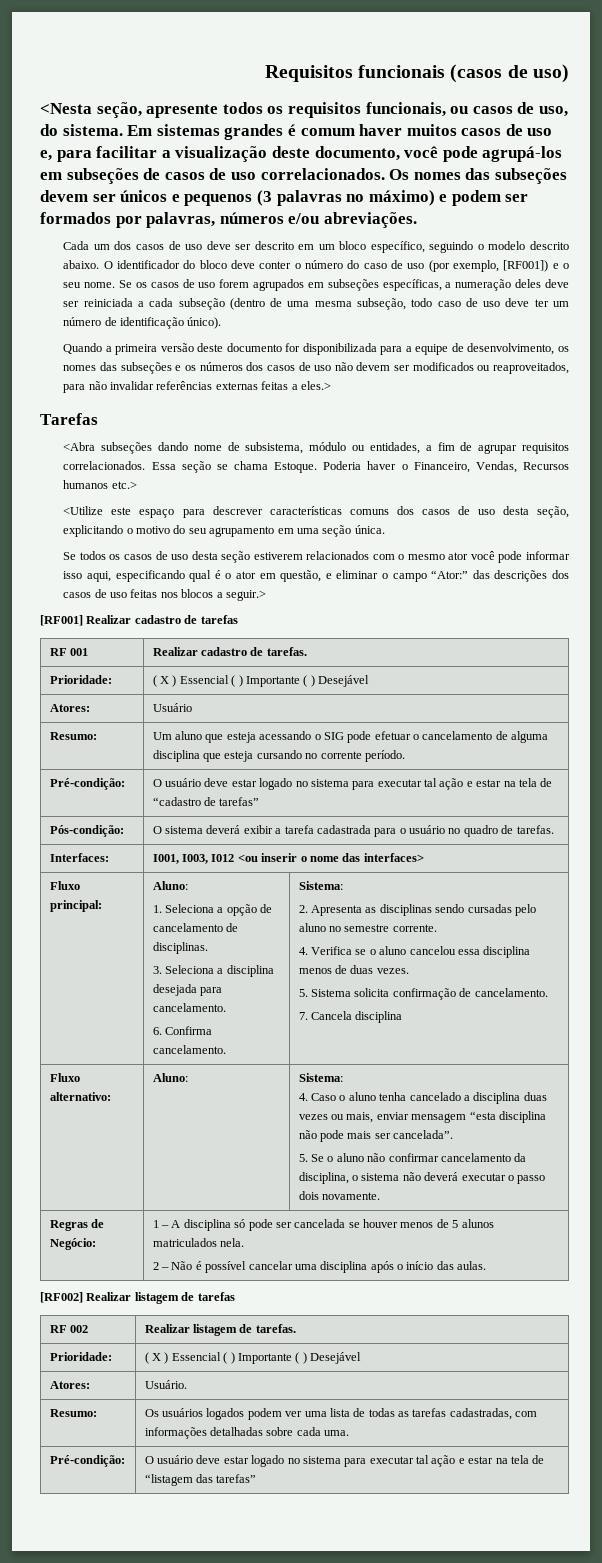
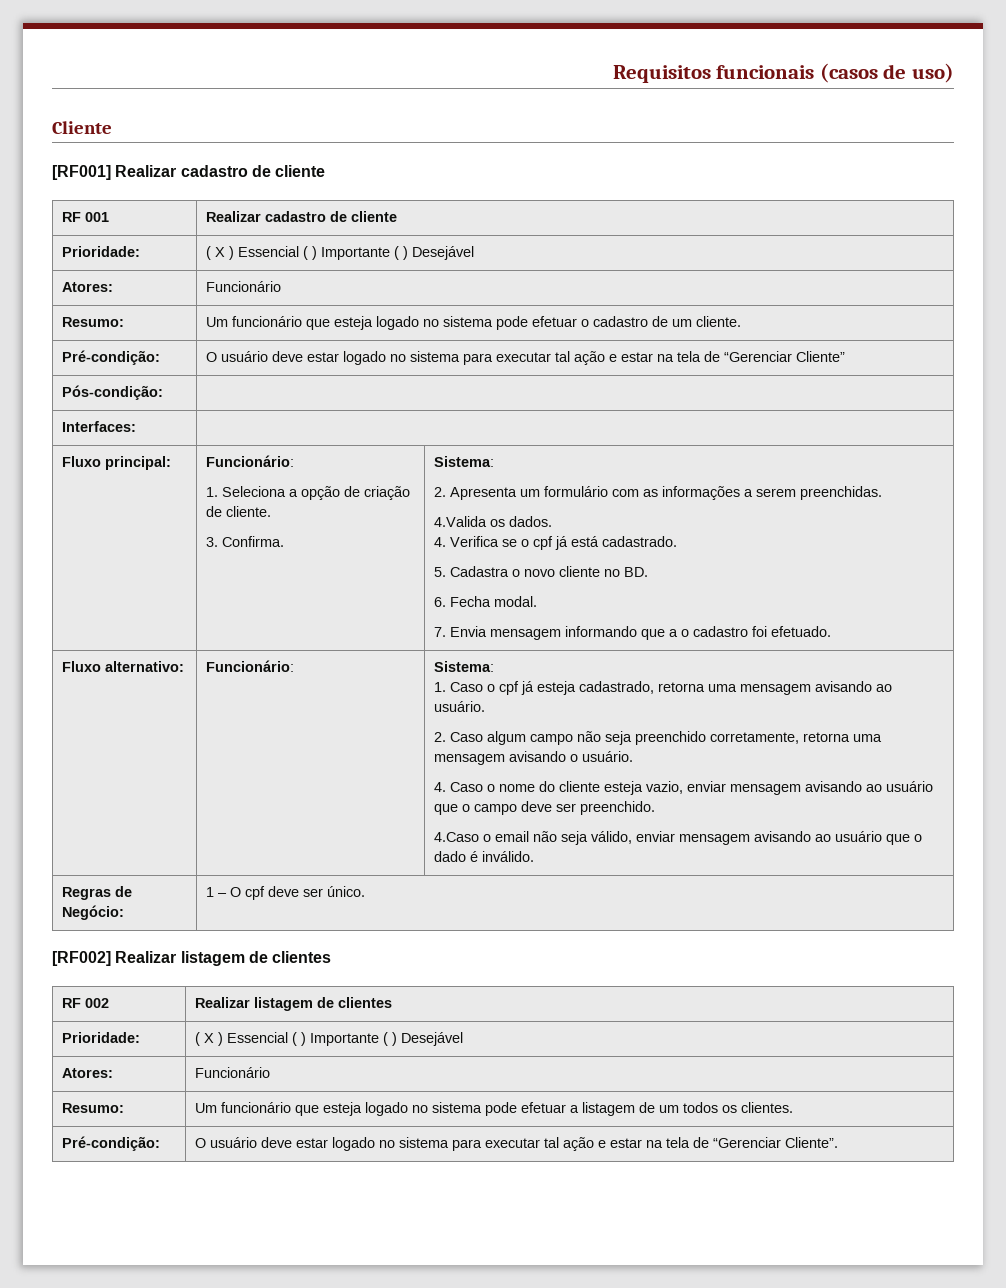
- <Nesta seção, apresente todos os requisitos funcionais, ou casos de uso, do sistema. Em sistemas grandes é comum haver muitos casos de uso e, para facilitar a visualização deste documento, você pode agrupá-los em subseções de casos de uso correlacionados. Os nomes das subseções devem ser únicos e pequenos (3 palavras no máximo) e podem ser formados por palavras, números e/ou abreviações.
- Cada um dos casos de uso deve ser descrito em um bloco específico, seguindo o modelo descrito abaixo. O identificador do bloco deve conter o número do caso de uso (por exemplo, [RF001]) e o seu nome. Se os casos de uso forem agrupados em subseções específicas, a numeração deles deve ser reiniciada a cada subseção (dentro de uma mesma subseção, todo caso de uso deve ter um número de identificação único).
- Quando a primeira versão deste documento for disponibilizada para a equipe de desenvolvimento, os nomes das subseções e os números dos casos de uso não devem ser modificados ou reaproveitados, para não invalidar referências externas feitas a eles.>
- Tarefas
- <Abra subseções dando nome de subsistema, módulo ou entidades, a fim de agrupar requisitos correlacionados. Essa seção se chama Estoque. Poderia haver o Financeiro, Vendas, Recursos humanos etc.>
- <Utilize este espaço para descrever características comuns dos casos de uso desta seção, explicitando o motivo do seu agrupamento em uma seção única.
- Se todos os casos de uso desta seção estiverem relacionados com o mesmo ator você pode informar isso aqui, especificando qual é o ator em questão, e eliminar o campo “Ator:” das descrições dos casos de uso feitas nos blocos a seguir.>
+ Cliente
- [RF001] Realizar cadastro de tarefas
+ [RF001] Realizar cadastro de cliente
- RF 001 | Realizar cadastro de tarefas.
+ RF 001 | Realizar cadastro de cliente
  Prioridade: | ( X ) Essencial ( ) Importante ( ) Desejável
- Atores: | Usuário
- Resumo: | Um aluno que esteja acessando o SIG pode efetuar o cancelamento de alguma disciplina que esteja cursando no corrente período.
+ Atores: | Funcionário
+ Resumo: | Um funcionário que esteja logado no sistema pode efetuar o cadastro de um cliente.
- Pré-condição: | O usuário deve estar logado no sistema para executar tal ação e estar na tela de “cadastro de tarefas”
- Pós-condição: | O sistema deverá exibir a tarefa cadastrada para o usuário no quadro de tarefas.
- Interfaces: | I001, I003, I012 <ou inserir o nome das interfaces>
+ Pré-condição: | O usuário deve estar logado no sistema para executar tal ação e estar na tela de “Gerenciar Cliente”
+ Pós-condição: |
+ Interfaces: |
- Fluxo principal: | Aluno:
+ Fluxo principal: | Funcionário:
- 1. Seleciona a opção de cancelamento de disciplinas.
- 3. Seleciona a disciplina desejada para cancelamento.
- 6. Confirma cancelamento. | Sistema:
- 2. Apresenta as disciplinas sendo cursadas pelo aluno no semestre corrente.
- 4. Verifica se o aluno cancelou essa disciplina menos de duas vezes.
- 5. Sistema solicita confirmação de cancelamento.
- 7. Cancela disciplina
+ 1. Seleciona a opção de criação de cliente.
+ 3. Confirma. | Sistema:
+ 2. Apresenta um formulário com as informações a serem preenchidas.
+ 4.Valida os dados.
+ 4. Verifica se o cpf já está cadastrado.
+ 5. Cadastra o novo cliente no BD.
+ 6. Fecha modal.
+ 7. Envia mensagem informando que a o cadastro foi efetuado.
- Aluno: | Sistema:
- 4. Caso o aluno tenha cancelado a disciplina duas vezes ou mais, enviar mensagem “esta disciplina não pode mais ser cancelada”.
- 5. Se o aluno não confirmar cancelamento da disciplina, o sistema não deverá executar o passo dois novamente.
+ Funcionário: | Sistema:
+ 1. Caso o cpf já esteja cadastrado, retorna uma mensagem avisando ao usuário.
+ 2. Caso algum campo não seja preenchido corretamente, retorna uma mensagem avisando o usuário.
+ 4. Caso o nome do cliente esteja vazio, enviar mensagem avisando ao usuário que o campo deve ser preenchido.
+ 4.Caso o email não seja válido, enviar mensagem avisando ao usuário que o dado é inválido.
- Regras de Negócio: | 1 – A disciplina só pode ser cancelada se houver menos de 5 alunos matriculados nela.
- 2 – Não é possível cancelar uma disciplina após o início das aulas.
+ Regras de Negócio: | 1 – O cpf deve ser único.
- [RF002] Realizar listagem de tarefas
+ [RF002] Realizar listagem de clientes
- RF 002 | Realizar listagem de tarefas.
+ RF 002 | Realizar listagem de clientes
  Prioridade: | ( X ) Essencial ( ) Importante ( ) Desejável
- Atores: | Usuário.
- Resumo: | Os usuários logados podem ver uma lista de todas as tarefas cadastradas, com informações detalhadas sobre cada uma.
+ Atores: | Funcionário
+ Resumo: | Um funcionário que esteja logado no sistema pode efetuar a listagem de um todos os clientes.
- Pré-condição: | O usuário deve estar logado no sistema para executar tal ação e estar na tela de “listagem das tarefas”
+ Pré-condição: | O usuário deve estar logado no sistema para executar tal ação e estar na tela de “Gerenciar Cliente”.

